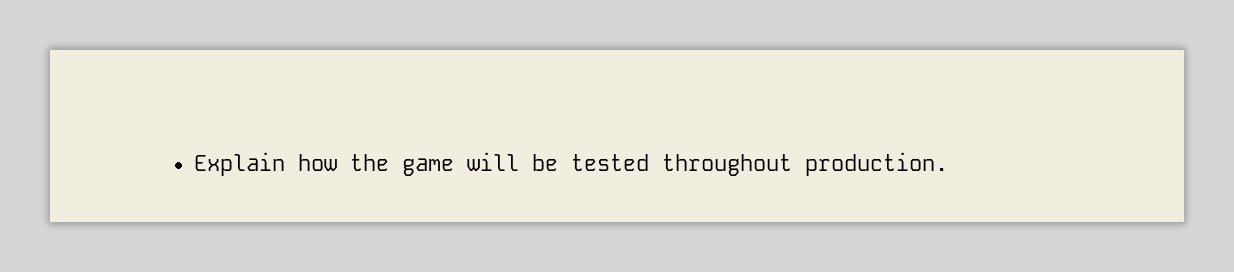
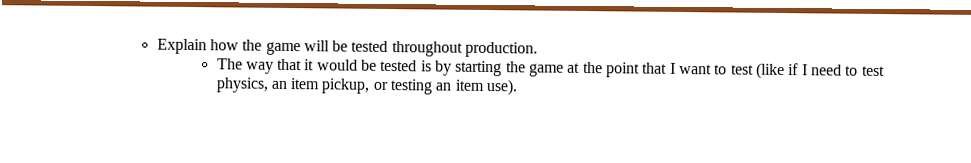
+ The way that it would be tested is by starting the game at the point that I want to test (like if I need to test physics, an item pickup, or testing an item use).

